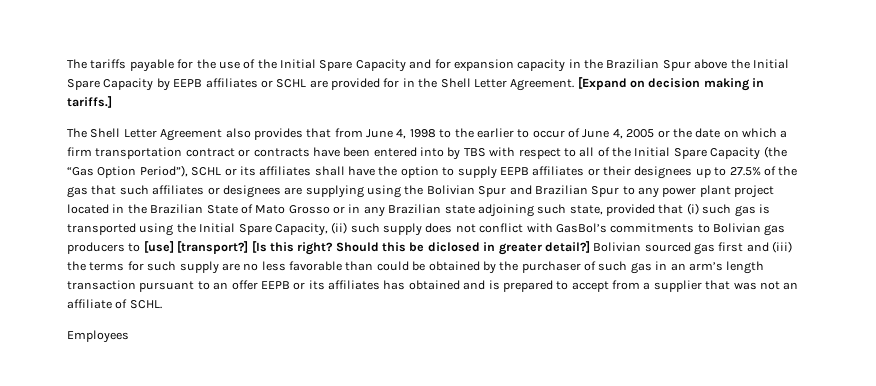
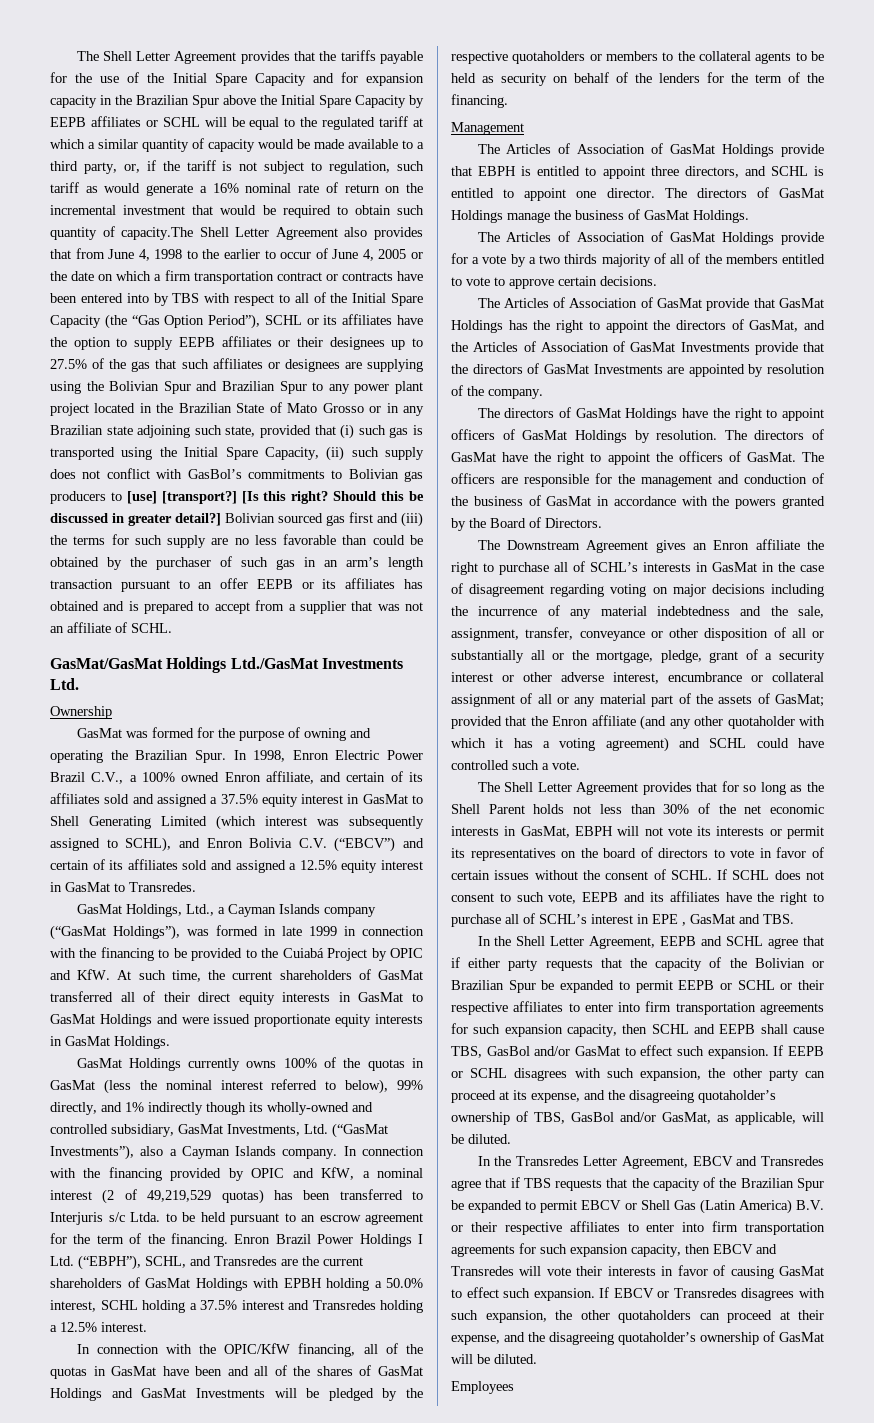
- The tariffs payable for the use of the Initial Spare Capacity and for expansion capacity in the Brazilian Spur above the Initial Spare Capacity by EEPB affiliates or SCHL are provided for in the Shell Letter Agreement. [Expand on decision making in tariffs.]
- The Shell Letter Agreement also provides that from June 4, 1998 to the earlier to occur of June 4, 2005 or the date on which a firm transportation contract or contracts have been entered into by TBS with respect to all of the Initial Spare Capacity (the “Gas Option Period”), SCHL or its affiliates shall have the option to supply EEPB affiliates or their designees up to 27.5% of the gas that such affiliates or designees are supplying using the Bolivian Spur and Brazilian Spur to any power plant project located in the Brazilian State of Mato Grosso or in any Brazilian state adjoining such state, provided that (i) such gas is transported using the Initial Spare Capacity, (ii) such supply does not conflict with GasBol’s commitments to Bolivian gas producers to [use] [transport?]
+ The Shell Letter Agreement provides that the tariffs payable for the use of the Initial Spare Capacity and for expansion capacity in the Brazilian Spur above the Initial Spare Capacity by EEPB affiliates or SCHL will be equal to the regulated tariff at which a similar quantity of capacity would be made available to a third party, or, if the tariff is not subject to regulation, such tariff as would generate a 16% nominal rate of return on the incremental investment that would be required to obtain such quantity of capacity.The Shell Letter Agreement also provides that from June 4, 1998 to the earlier to occur of June 4, 2005 or the date on which a firm transportation contract or contracts have been entered into by TBS with respect to all of the Initial Spare Capacity (the “Gas Option Period”), SCHL or its affiliates have the option to supply EEPB affiliates or their designees up to 27.5% of the gas that such affiliates or designees are supplying using the Bolivian Spur and Brazilian Spur to any power plant project located in the Brazilian State of Mato Grosso or in any Brazilian state adjoining such state, provided that (i) such gas is transported using the Initial Spare Capacity, (ii) such supply does not conflict with GasBol’s commitments to Bolivian gas producers to [use] [transport?]
- Should this be diclosed in greater detail?]
+ Should this be discussed in greater detail?]
+ GasMat/GasMat Holdings Ltd./GasMat Investments Ltd.
+ Ownership
+ GasMat was formed for the purpose of owning and operating the Brazilian Spur. In 1998, Enron Electric Power Brazil C.V., a 100% owned Enron affiliate, and certain of its affiliates sold and assigned a 37.5% equity interest in GasMat to Shell Generating Limited (which interest was subsequently assigned to SCHL), and Enron Bolivia C.V. (“EBCV”) and certain of its affiliates sold and assigned a 12.5% equity interest in GasMat to Transredes.
+ GasMat Holdings, Ltd., a Cayman Islands company (“GasMat Holdings”), was formed in late 1999 in connection with the financing to be provided to the Cuiabá Project by OPIC and KfW. At such time, the current shareholders of GasMat transferred all of their direct equity interests in GasMat to GasMat Holdings and were issued proportionate equity interests in GasMat Holdings.
+ GasMat Holdings currently owns 100% of the quotas in GasMat (less the nominal interest referred to below), 99% directly, and 1% indirectly though its wholly-owned and controlled subsidiary, GasMat Investments, Ltd. (“GasMat Investments”), also a Cayman Islands company. In connection with the financing provided by OPIC and KfW, a nominal interest (2 of 49,219,529 quotas) has been transferred to Interjuris s/c Ltda. to be held pursuant to an escrow agreement for the term of the financing. Enron Brazil Power Holdings I Ltd. (“EBPH”), SCHL, and Transredes are the current shareholders of GasMat Holdings with EPBH holding a 50.0% interest, SCHL holding a 37.5% interest and Transredes holding a 12.5% interest.
+ In connection with the OPIC/KfW financing, all of the quotas in GasMat have been and all of the shares of GasMat Holdings and GasMat Investments will be pledged by the respective quotaholders or members to the collateral agents to be held as security on behalf of the lenders for the term of the financing.
+ Management
+ The Articles of Association of GasMat Holdings provide that EBPH is entitled to appoint three directors, and SCHL is entitled to appoint one director. The directors of GasMat Holdings manage the business of GasMat Holdings.
+ The Articles of Association of GasMat Holdings provide for a vote by a two thirds majority of all of the members entitled to vote to approve certain decisions.
+ The Articles of Association of GasMat provide that GasMat Holdings has the right to appoint the directors of GasMat, and the Articles of Association of GasMat Investments provide that the directors of GasMat Investments are appointed by resolution of the company.
+ The directors of GasMat Holdings have the right to appoint officers of GasMat Holdings by resolution. The directors of GasMat have the right to appoint the officers of GasMat. The officers are responsible for the management and conduction of the business of GasMat in accordance with the powers granted by the Board of Directors.
+ The Downstream Agreement gives an Enron affiliate the right to purchase all of SCHL’s interests in GasMat in the case of disagreement regarding voting on major decisions including the incurrence of any material indebtedness and the sale, assignment, transfer, conveyance or other disposition of all or substantially all or the mortgage, pledge, grant of a security interest or other adverse interest, encumbrance or collateral assignment of all or any material part of the assets of GasMat; provided that the Enron affiliate (and any other quotaholder with which it has a voting agreement) and SCHL could have controlled such a vote.
+ The Shell Letter Agreement provides that for so long as the Shell Parent holds not less than 30% of the net economic interests in GasMat, EBPH will not vote its interests or permit its representatives on the board of directors to vote in favor of certain issues without the consent of SCHL. If SCHL does not consent to such vote, EEPB and its affiliates have the right to purchase all of SCHL’s interest in EPE , GasMat and TBS.
+ In the Shell Letter Agreement, EEPB and SCHL agree that if either party requests that the capacity of the Bolivian or Brazilian Spur be expanded to permit EEPB or SCHL or their respective affiliates to enter into firm transportation agreements for such expansion capacity, then SCHL and EEPB shall cause TBS, GasBol and/or GasMat to effect such expansion. If EEPB or SCHL disagrees with such expansion, the other party can proceed at its expense, and the disagreeing quotaholder’s ownership of TBS, GasBol and/or GasMat, as applicable, will be diluted.
+ In the Transredes Letter Agreement, EBCV and Transredes agree that if TBS requests that the capacity of the Brazilian Spur be expanded to permit EBCV or Shell Gas (Latin America) B.V. or their respective affiliates to enter into firm transportation agreements for such expansion capacity, then EBCV and Transredes will vote their interests in favor of causing GasMat to effect such expansion. If EBCV or Transredes disagrees with such expansion, the other quotaholders can proceed at their expense, and the disagreeing quotaholder’s ownership of GasMat will be diluted.

